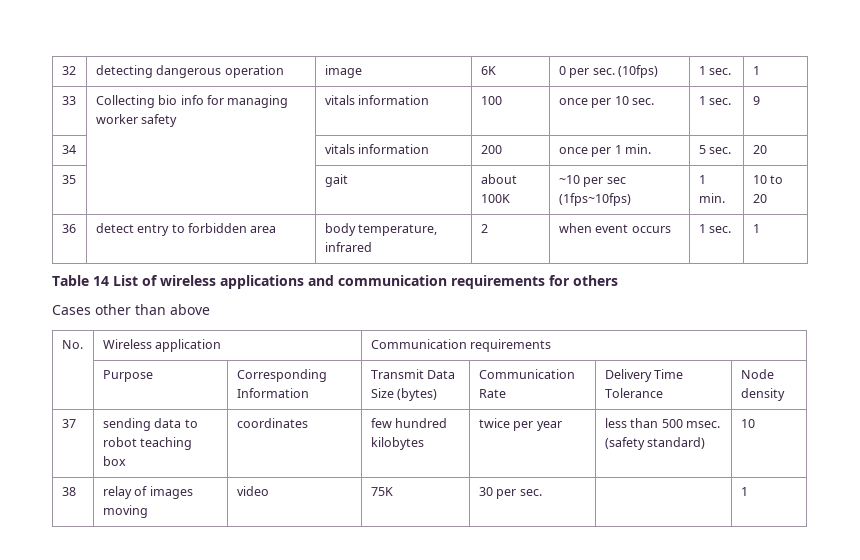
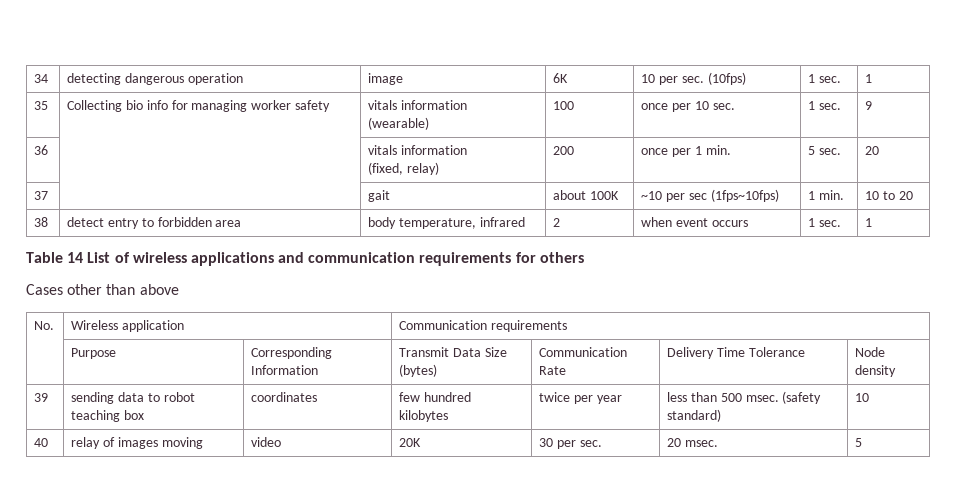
- 32 | detecting dangerous operation | image | 6K | 0 per sec. (10fps) | 1 sec. | 1
+ 34 | detecting dangerous operation | image | 6K | 10 per sec. (10fps) | 1 sec. | 1
- 33 | Collecting bio info for managing worker safety | vitals information | 100 | once per 10 sec. | 1 sec. | 9
+ 35 | Collecting bio info for managing worker safety | vitals information
+ (wearable) | 100 | once per 10 sec. | 1 sec. | 9
- 34 | | vitals information | 200 | once per 1 min. | 5 sec. | 20
+ 36 | | vitals information
+ (fixed, relay) | 200 | once per 1 min. | 5 sec. | 20
- 35 | | gait | about 100K | ~10 per sec (1fps~10fps) | 1 min. | 10 to 20
+ 37 | | gait | about 100K | ~10 per sec (1fps~10fps) | 1 min. | 10 to 20
- 36 | detect entry to forbidden area | body temperature, infrared | 2 | when event occurs | 1 sec. | 1
+ 38 | detect entry to forbidden area | body temperature, infrared | 2 | when event occurs | 1 sec. | 1
- 37 | sending data to robot teaching box | coordinates | few hundred kilobytes | twice per year | less than 500 msec. (safety standard) | 10
+ 39 | sending data to robot teaching box | coordinates | few hundred kilobytes | twice per year | less than 500 msec. (safety standard) | 10
- 38 | relay of images moving | video | 75K | 30 per sec. | | 1
+ 40 | relay of images moving | video | 20K | 30 per sec. | 20 msec. | 5

